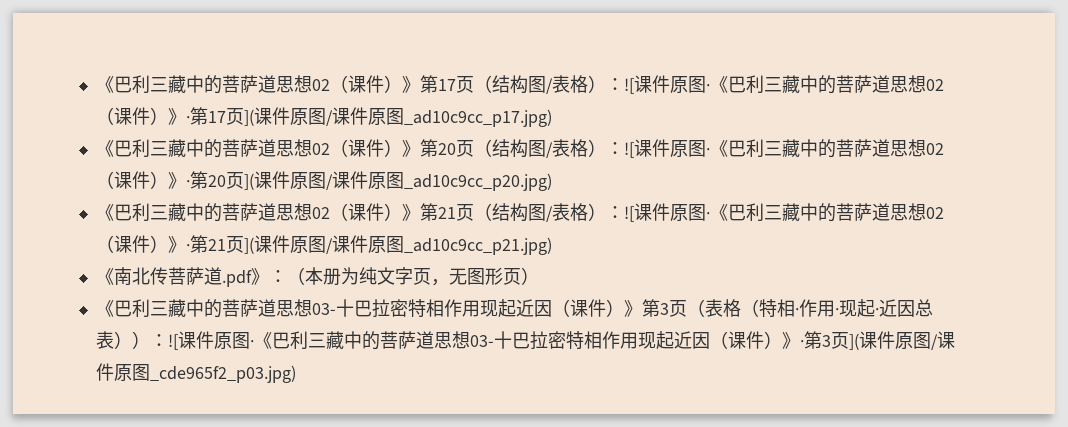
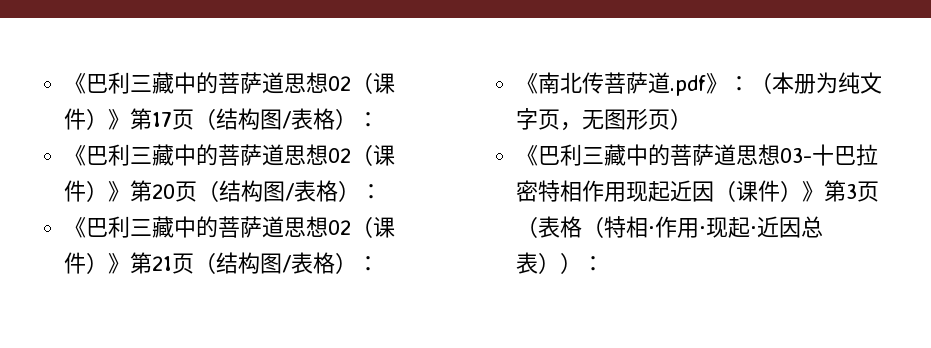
- 《巴利三藏中的菩萨道思想02（课件）》第17页（结构图/表格）：![课件原图·《巴利三藏中的菩萨道思想02（课件）》·第17页](课件原图/课件原图_ad10c9cc_p17.jpg)
+ 《巴利三藏中的菩萨道思想02（课件）》第17页（结构图/表格）：
- 《巴利三藏中的菩萨道思想02（课件）》第20页（结构图/表格）：![课件原图·《巴利三藏中的菩萨道思想02（课件）》·第20页](课件原图/课件原图_ad10c9cc_p20.jpg)
+ 《巴利三藏中的菩萨道思想02（课件）》第20页（结构图/表格）：
- 《巴利三藏中的菩萨道思想02（课件）》第21页（结构图/表格）：![课件原图·《巴利三藏中的菩萨道思想02（课件）》·第21页](课件原图/课件原图_ad10c9cc_p21.jpg)
+ 《巴利三藏中的菩萨道思想02（课件）》第21页（结构图/表格）：
- 《巴利三藏中的菩萨道思想03-十巴拉密特相作用现起近因（课件）》第3页（表格（特相·作用·现起·近因总表））：![课件原图·《巴利三藏中的菩萨道思想03-十巴拉密特相作用现起近因（课件）》·第3页](课件原图/课件原图_cde965f2_p03.jpg)
+ 《巴利三藏中的菩萨道思想03-十巴拉密特相作用现起近因（课件）》第3页（表格（特相·作用·现起·近因总表））：

